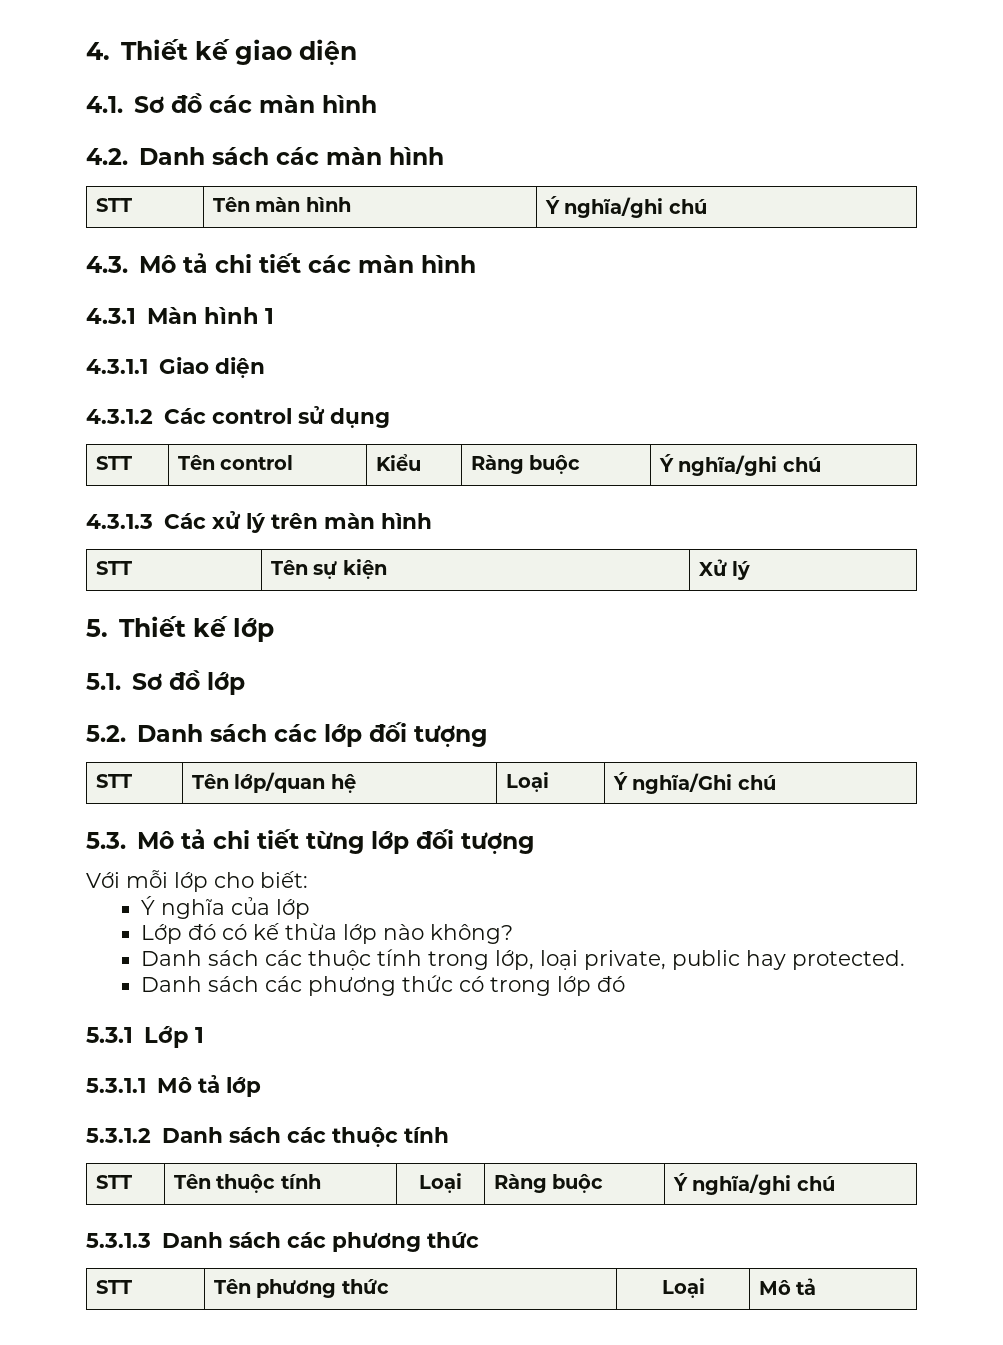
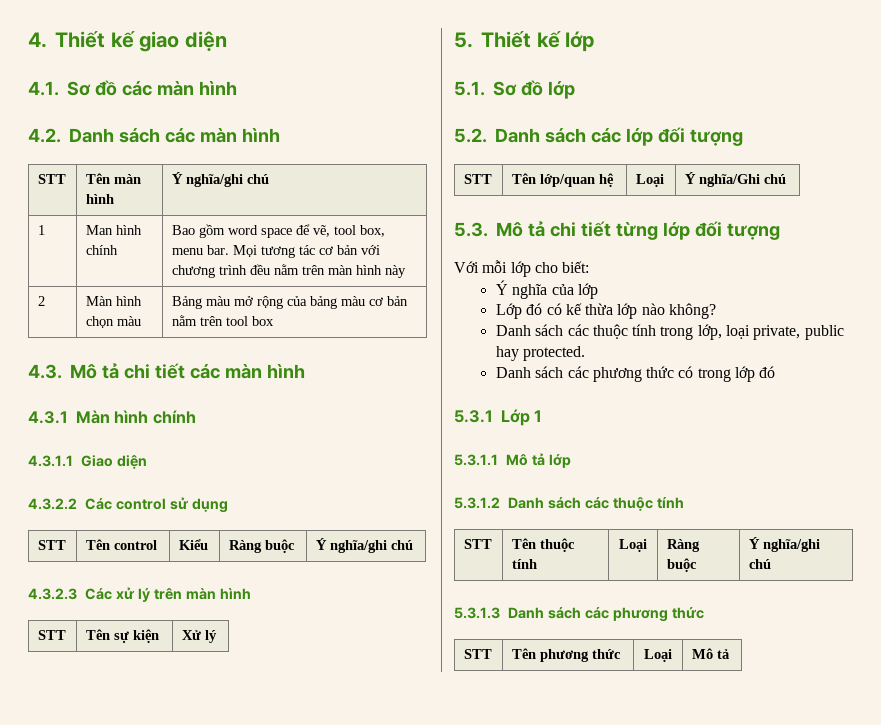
+ 1 | Man hình chính | Bao gồm word space để vẽ, tool box, menu bar. Mọi tương tác cơ bản với chương trình đều nằm trên màn hình này
+ 2 | Màn hình chọn màu | Bảng màu mở rộng của bảng màu cơ bản nằm trên tool box
- 4.3.1 Màn hình 1
+ 4.3.1 Màn hình chính
- 4.3.1.2 Các control sử dụng
+ 4.3.2.2 Các control sử dụng
- 4.3.1.3 Các xử lý trên màn hình
+ 4.3.2.3 Các xử lý trên màn hình

